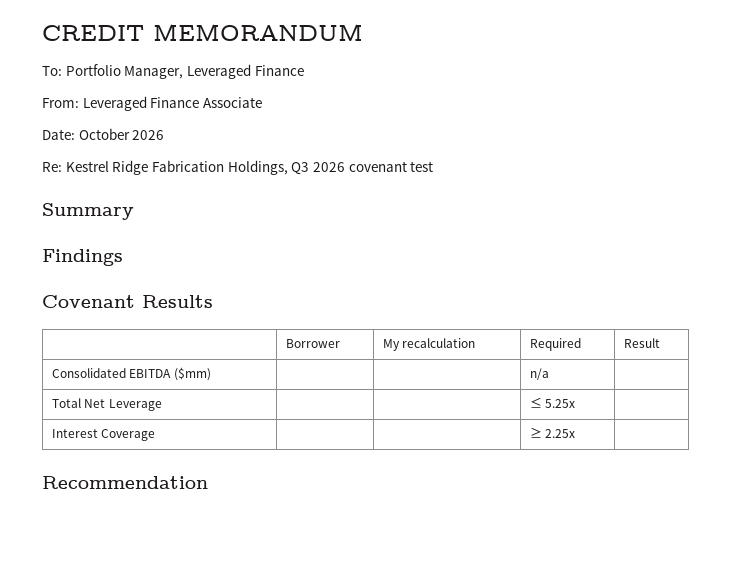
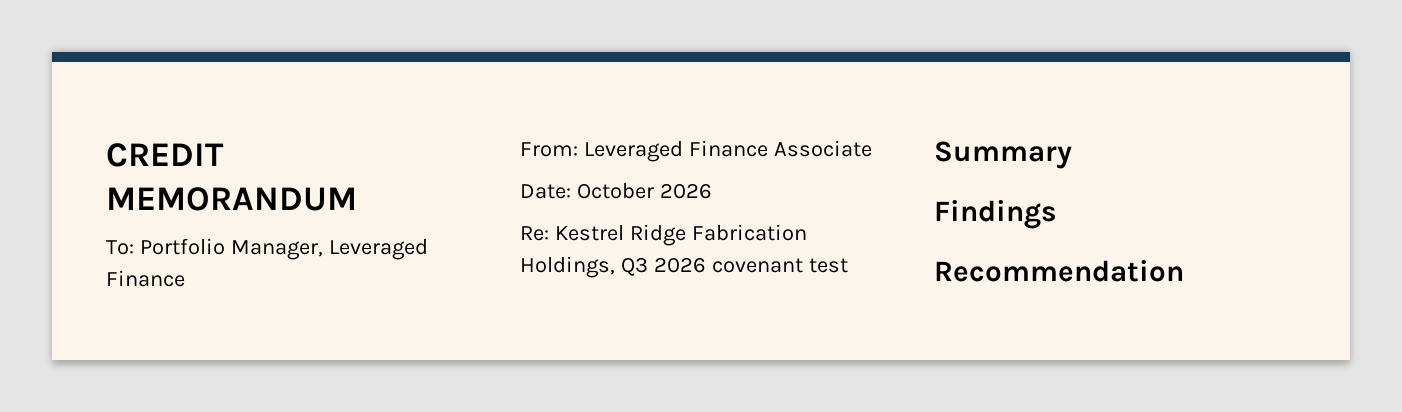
- Covenant Results
- | Borrower | My recalculation | Required | Result
- Consolidated EBITDA ($mm) | | | n/a |
- Total Net Leverage | | | ≤ 5.25x |
- Interest Coverage | | | ≥ 2.25x |

